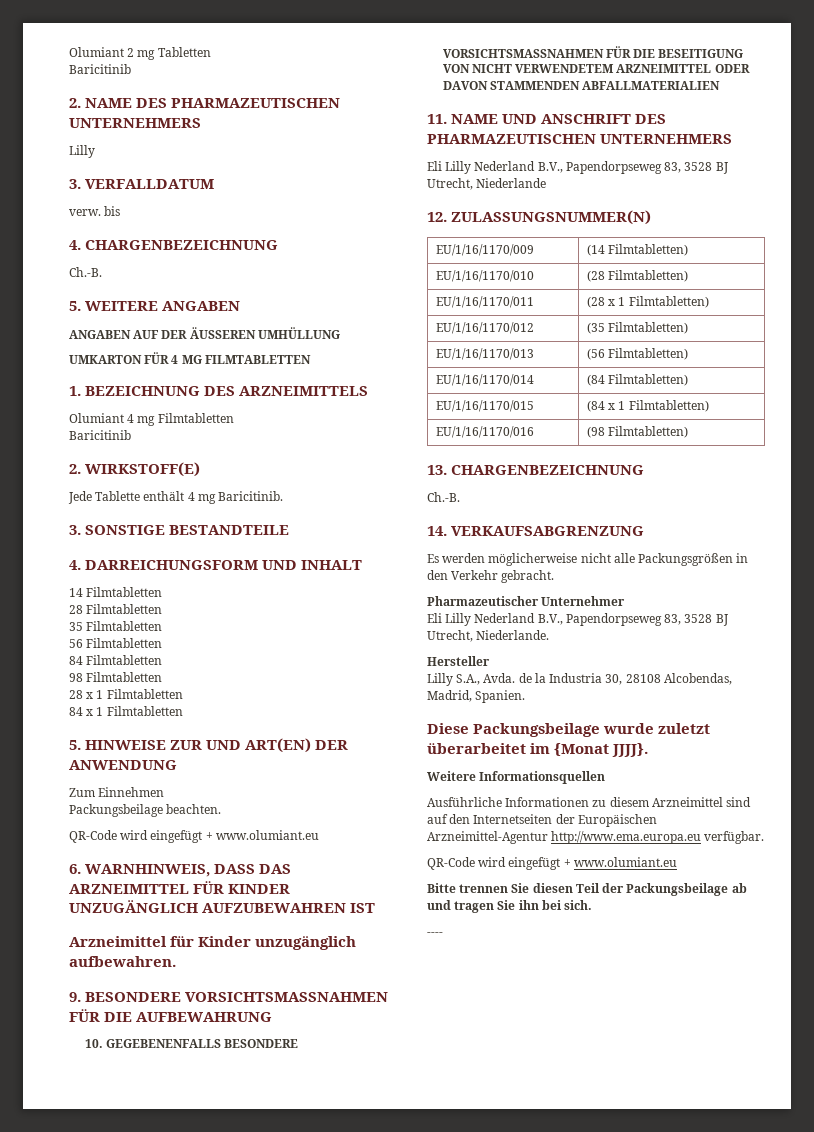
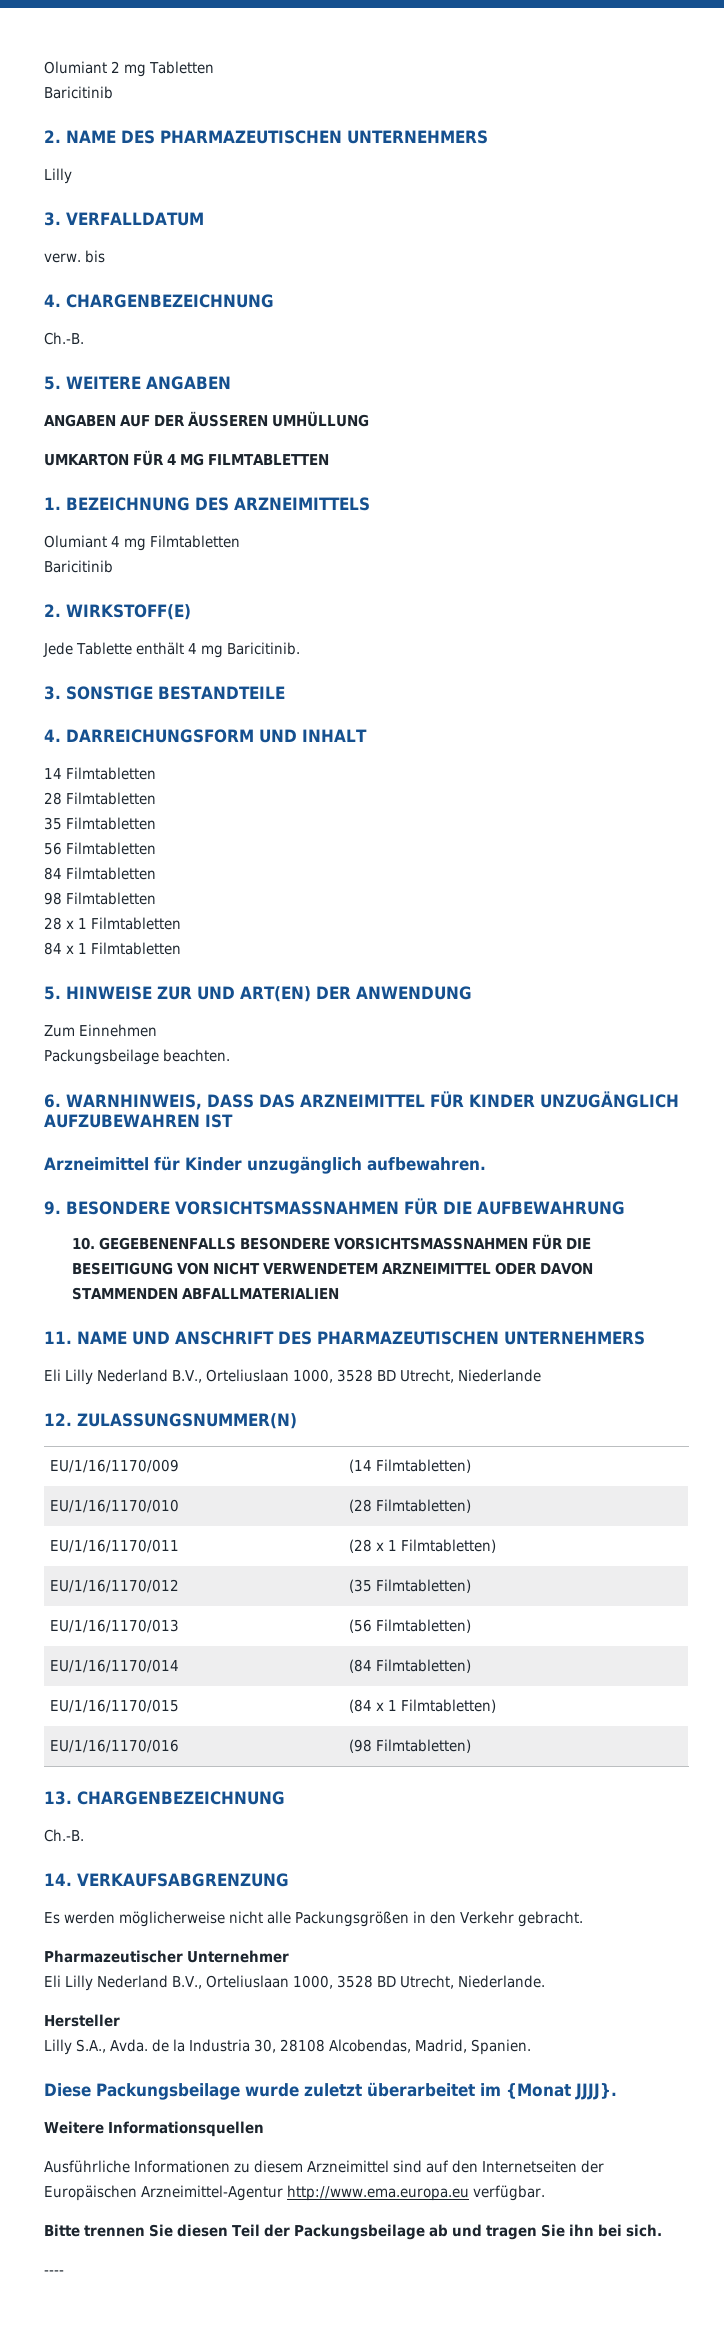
  Packungsbeilage beachten.
- QR-Code wird eingefügt + www.olumiant.eu
- Eli Lilly Nederland B.V., Papendorpseweg 83, 3528 BJ Utrecht, Niederlande
+ Eli Lilly Nederland B.V., Orteliuslaan 1000, 3528 BD Utrecht, Niederlande
- Eli Lilly Nederland B.V., Papendorpseweg 83, 3528 BJ Utrecht, Niederlande.
+ Eli Lilly Nederland B.V., Orteliuslaan 1000, 3528 BD Utrecht, Niederlande.
  Ausführliche Informationen zu diesem Arzneimittel sind auf den Internetseiten der Europäischen Arzneimittel-Agentur http://www.ema.europa.eu verfügbar.
- QR-Code wird eingefügt + www.olumiant.eu

